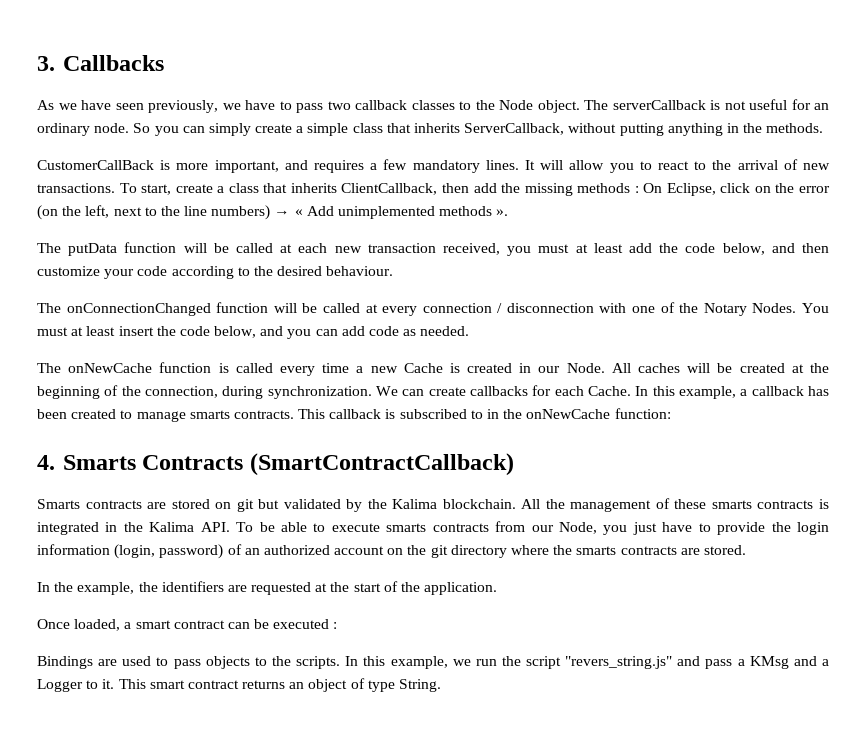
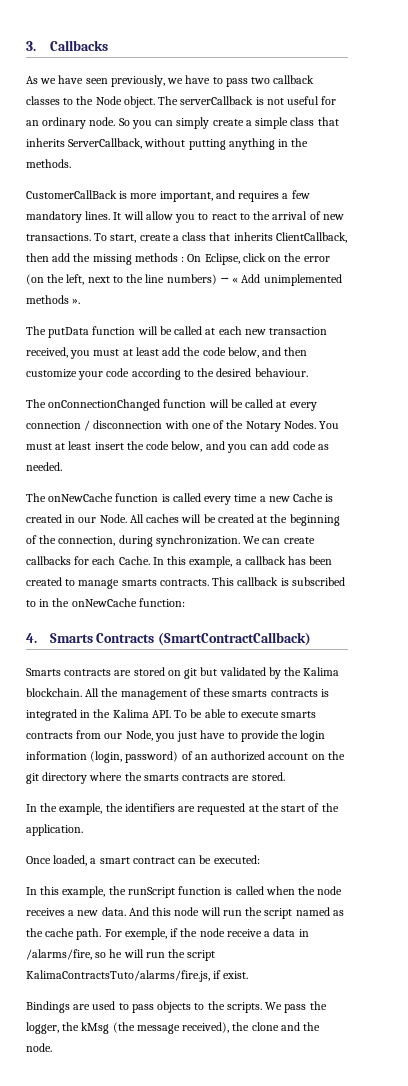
- Once loaded, a smart contract can be executed :
+ Once loaded, a smart contract can be executed:
+ In this example, the runScript function is called when the node receives a new data. And this node will run the script named as the cache path. For exemple, if the node receive a data in /alarms/fire, so he will run the script KalimaContractsTuto/alarms/fire.js, if exist.
- In this example, we run the script "revers_string.js" and pass a KMsg and a Logger to it. This smart contract returns an object of type String.
+ We pass the logger, the kMsg (the message received), the clone and the node.

